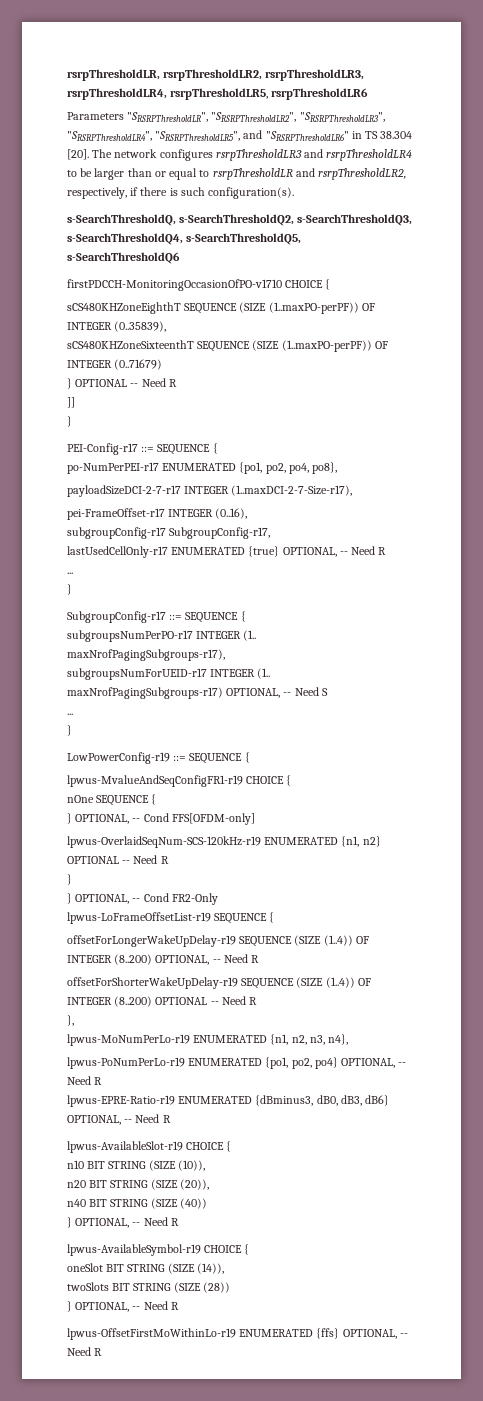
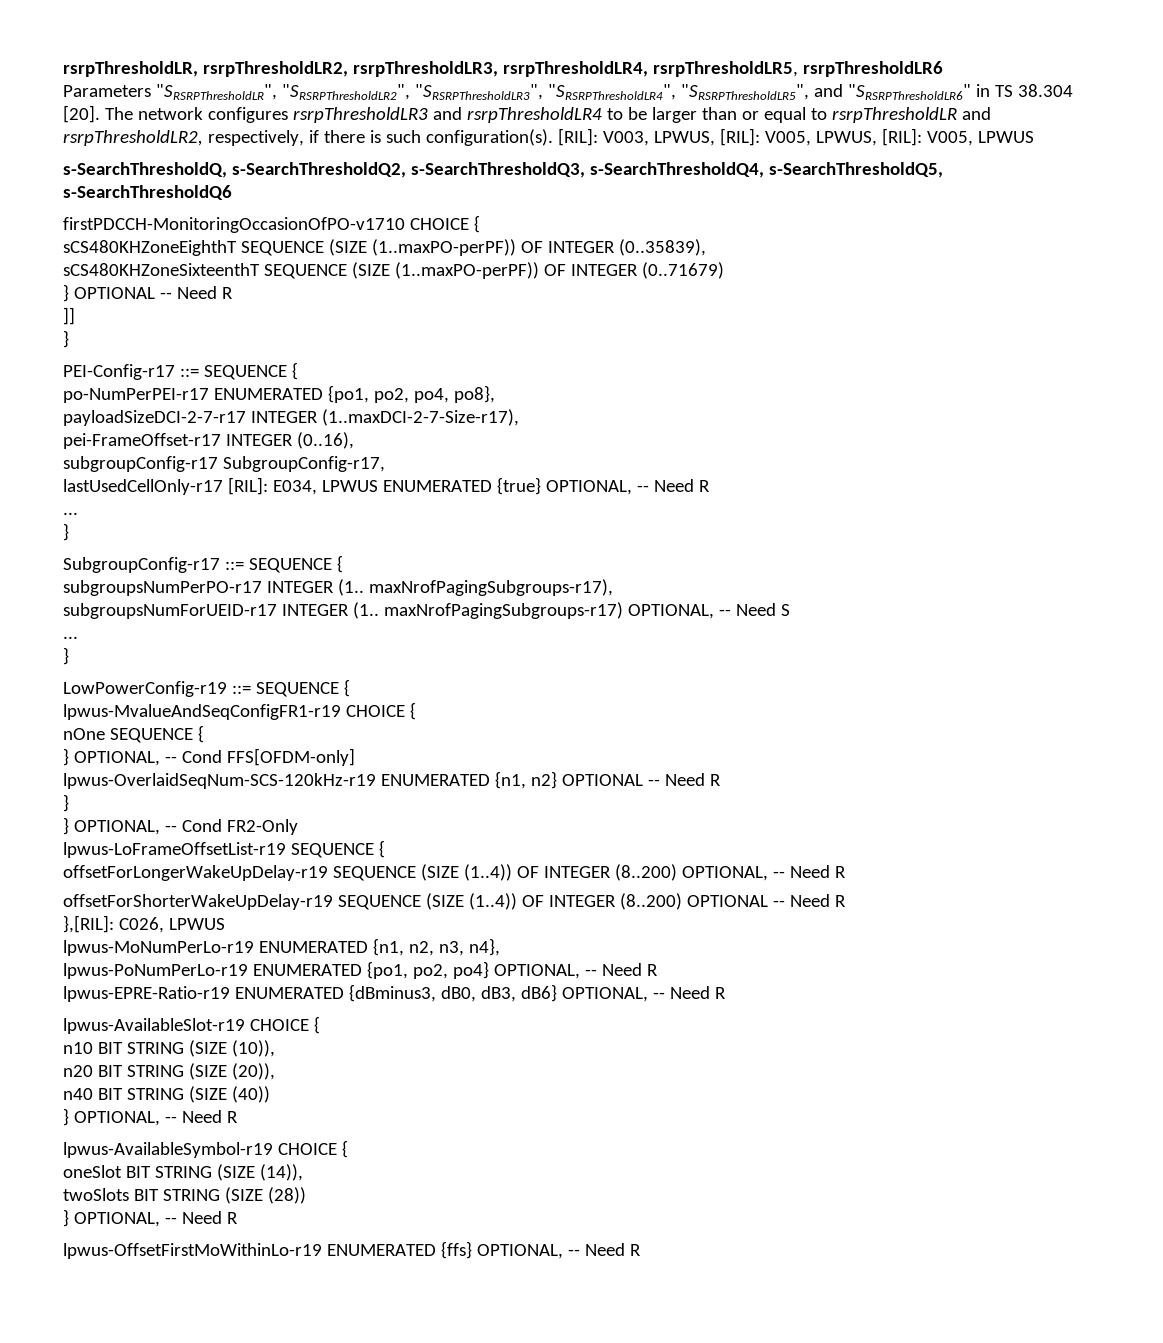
+ [RIL]: V003, LPWUS, [RIL]: V005, LPWUS, [RIL]: V005, LPWUS
- lastUsedCellOnly-r17 ENUMERATED {true} OPTIONAL, -- Need R
+ lastUsedCellOnly-r17 [RIL]: E034, LPWUS ENUMERATED {true} OPTIONAL, -- Need R
- },
+ },[RIL]: C026, LPWUS

